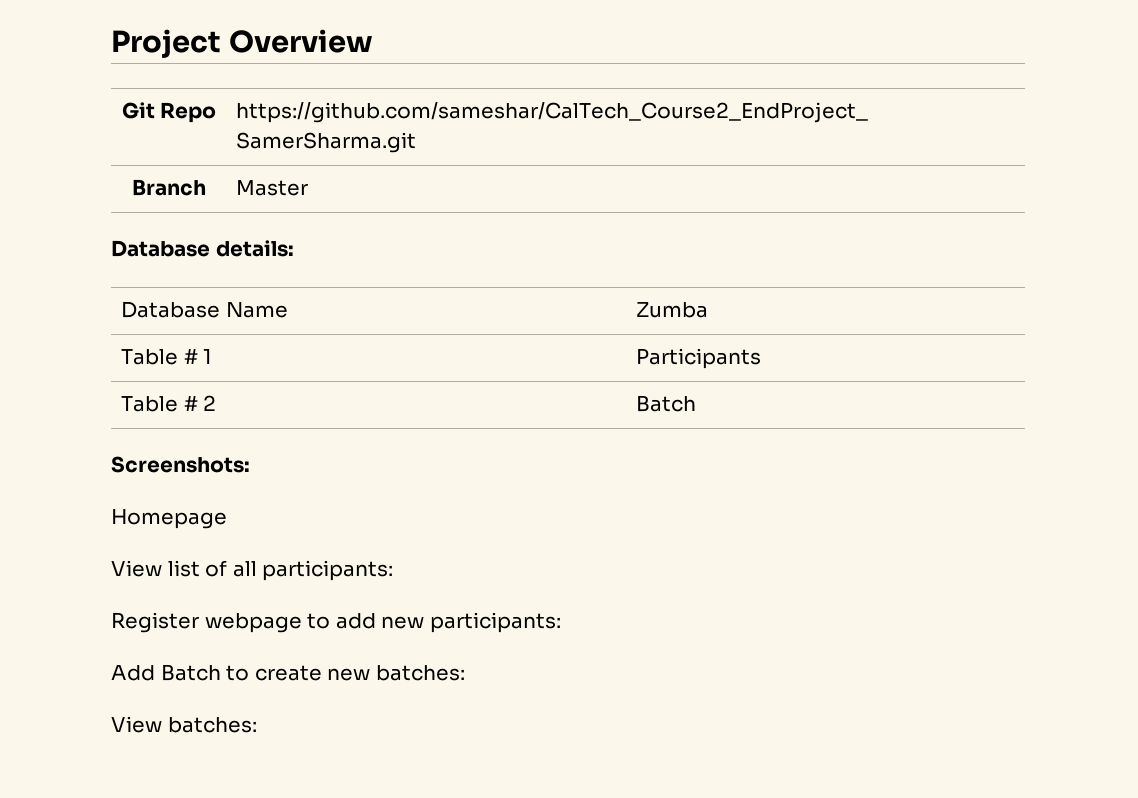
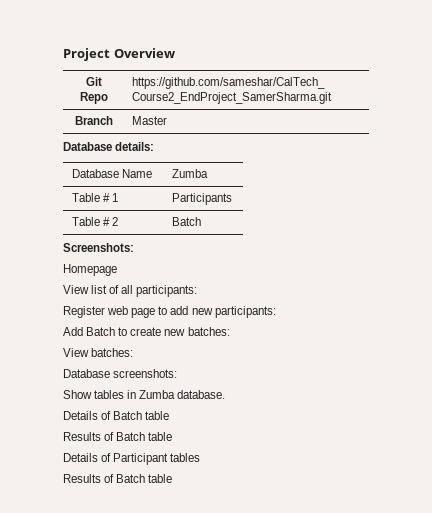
- Register webpage to add new participants:
+ Register web page to add new participants:
+ Database screenshots:
+ Show tables in Zumba database.
+ Details of Batch table
+ Results of Batch table
+ Details of Participant tables
+ Results of Batch table

